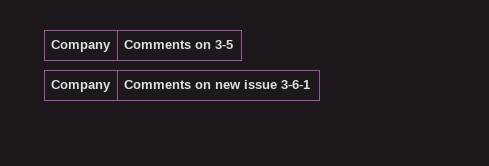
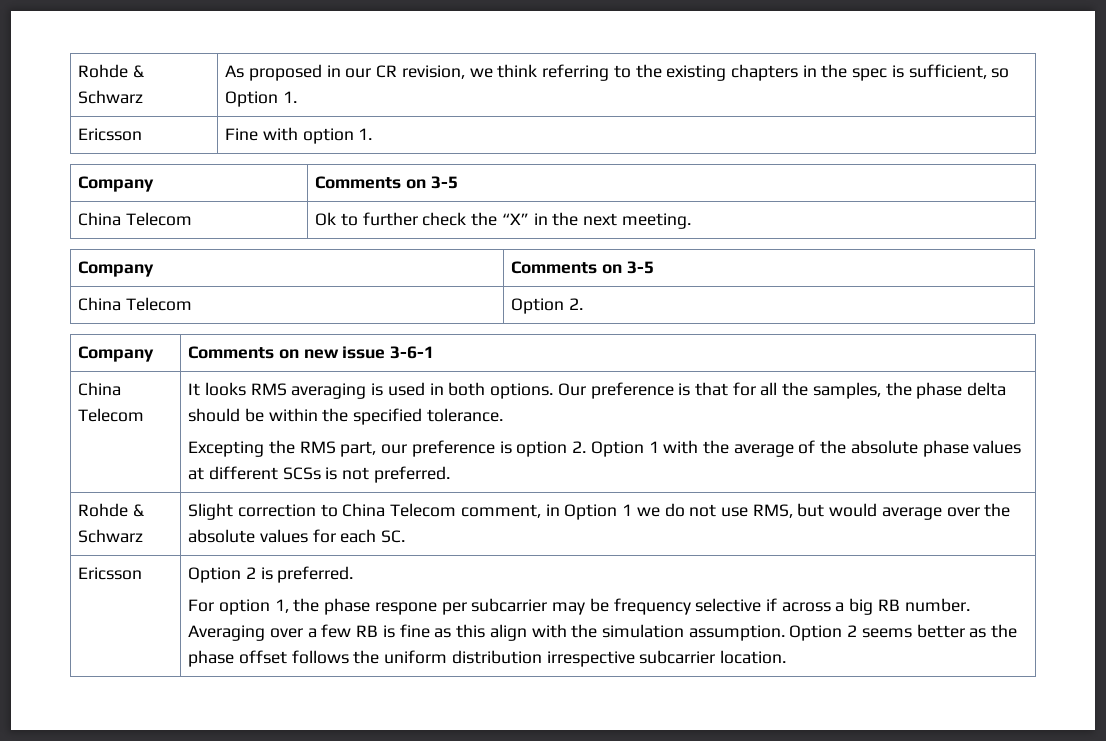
+ Rohde & Schwarz | As proposed in our CR revision, we think referring to the existing chapters in the spec is sufficient, so Option 1.
+ Ericsson | Fine with option 1.
  Company | Comments on 3-5
+ China Telecom | Ok to further check the “X” in the next meeting.
+ Company | Comments on 3-5
+ China Telecom | Option 2.
+ China Telecom | It looks RMS averaging is used in both options. Our preference is that for all the samples, the phase delta should be within the specified tolerance.
+ Excepting the RMS part, our preference is option 2. Option 1 with the average of the absolute phase values at different SCSs is not preferred.
+ Rohde & Schwarz | Slight correction to China Telecom comment, in Option 1 we do not use RMS, but would average over the absolute values for each SC.
+ Ericsson | Option 2 is preferred.
+ For option 1, the phase respone per subcarrier may be frequency selective if across a big RB number. Averaging over a few RB is fine as this align with the simulation assumption. Option 2 seems better as the phase offset follows the uniform distribution irrespective subcarrier location.

